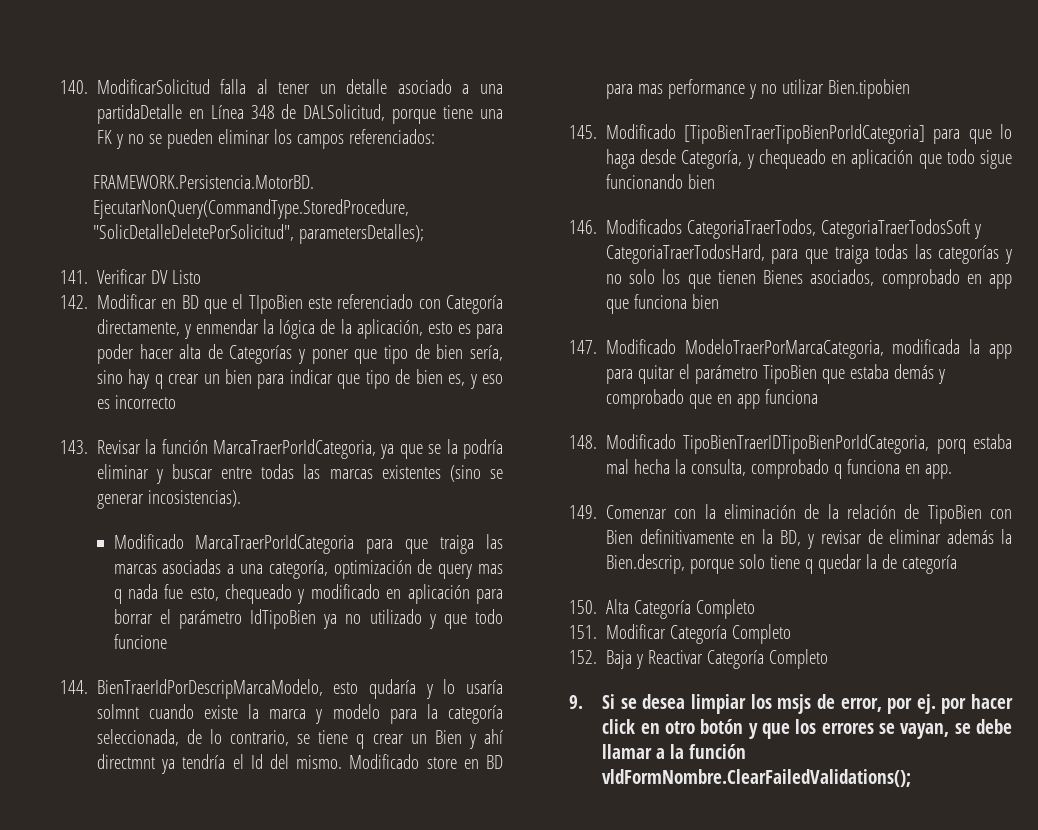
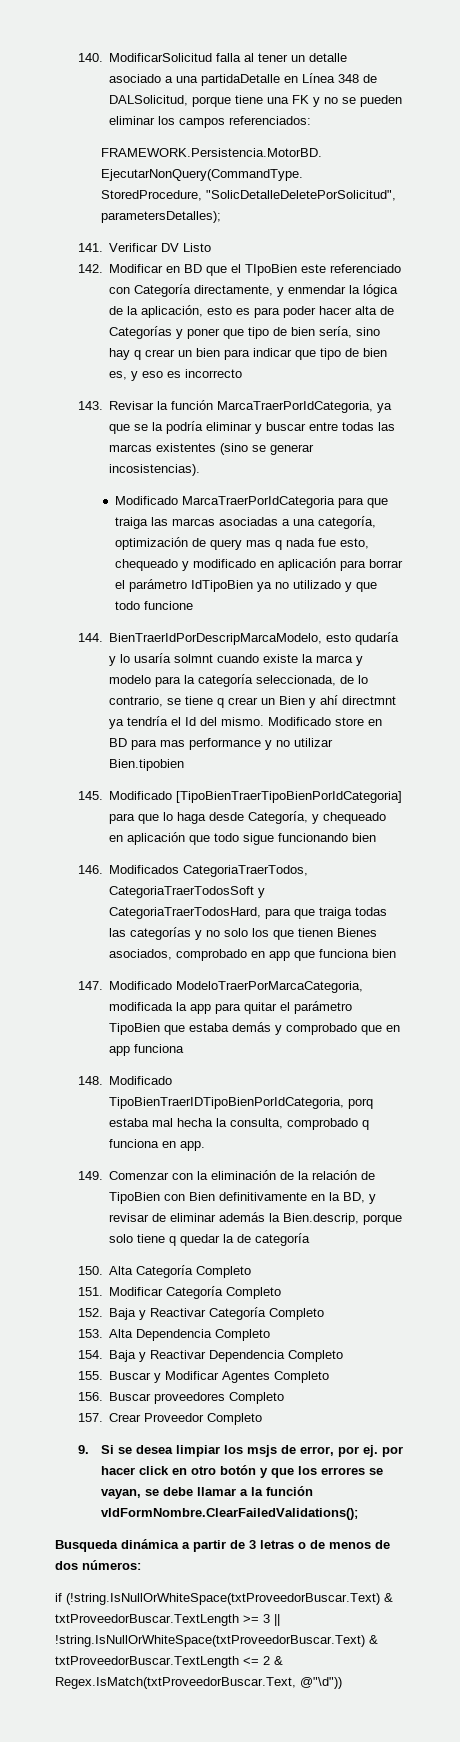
+ 153. Alta Dependencia Completo
+ 154. Baja y Reactivar Dependencia Completo
+ 155. Buscar y Modificar Agentes Completo
+ 156. Buscar proveedores Completo
+ 157. Crear Proveedor Completo
+ Busqueda dinámica a partir de 3 letras o de menos de dos números:
+ if (!string.IsNullOrWhiteSpace(txtProveedorBuscar.Text) & txtProveedorBuscar.TextLength >= 3 || !string.IsNullOrWhiteSpace(txtProveedorBuscar.Text) & txtProveedorBuscar.TextLength <= 2 & Regex.IsMatch(txtProveedorBuscar.Text, @"\d"))

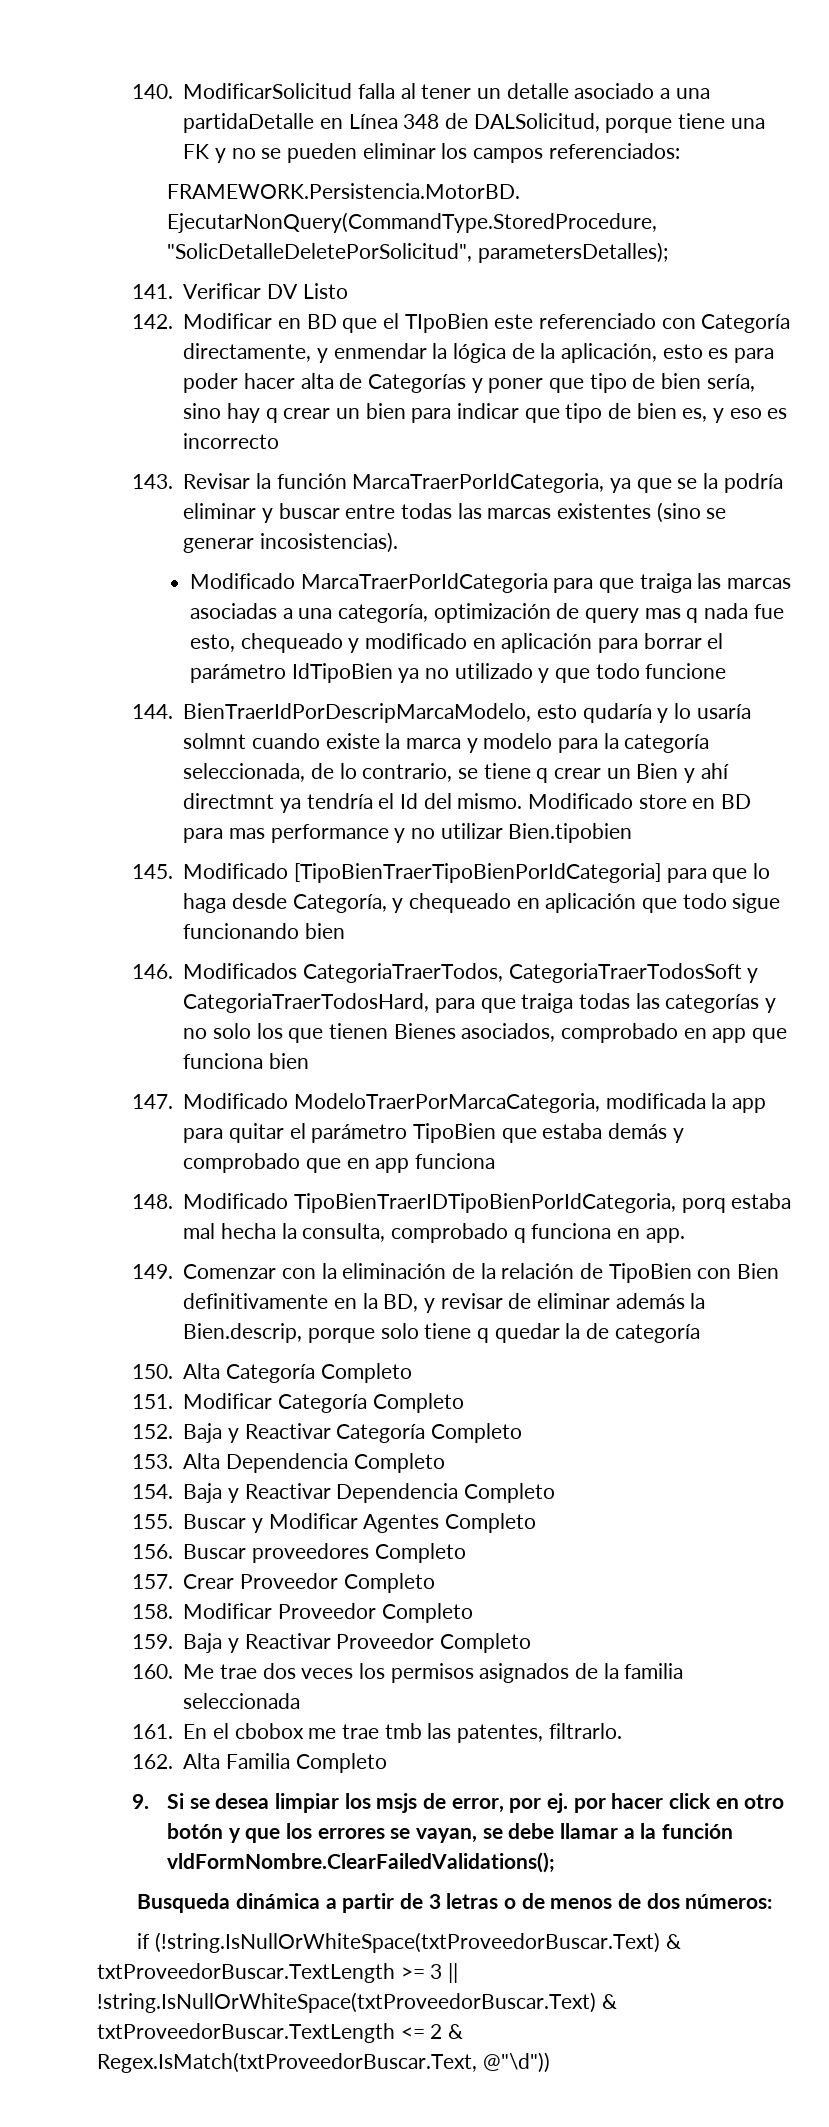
+ 158. Modificar Proveedor Completo
+ 159. Baja y Reactivar Proveedor Completo
+ 160. Me trae dos veces los permisos asignados de la familia seleccionada
+ 161. En el cbobox me trae tmb las patentes, filtrarlo.
+ 162. Alta Familia Completo

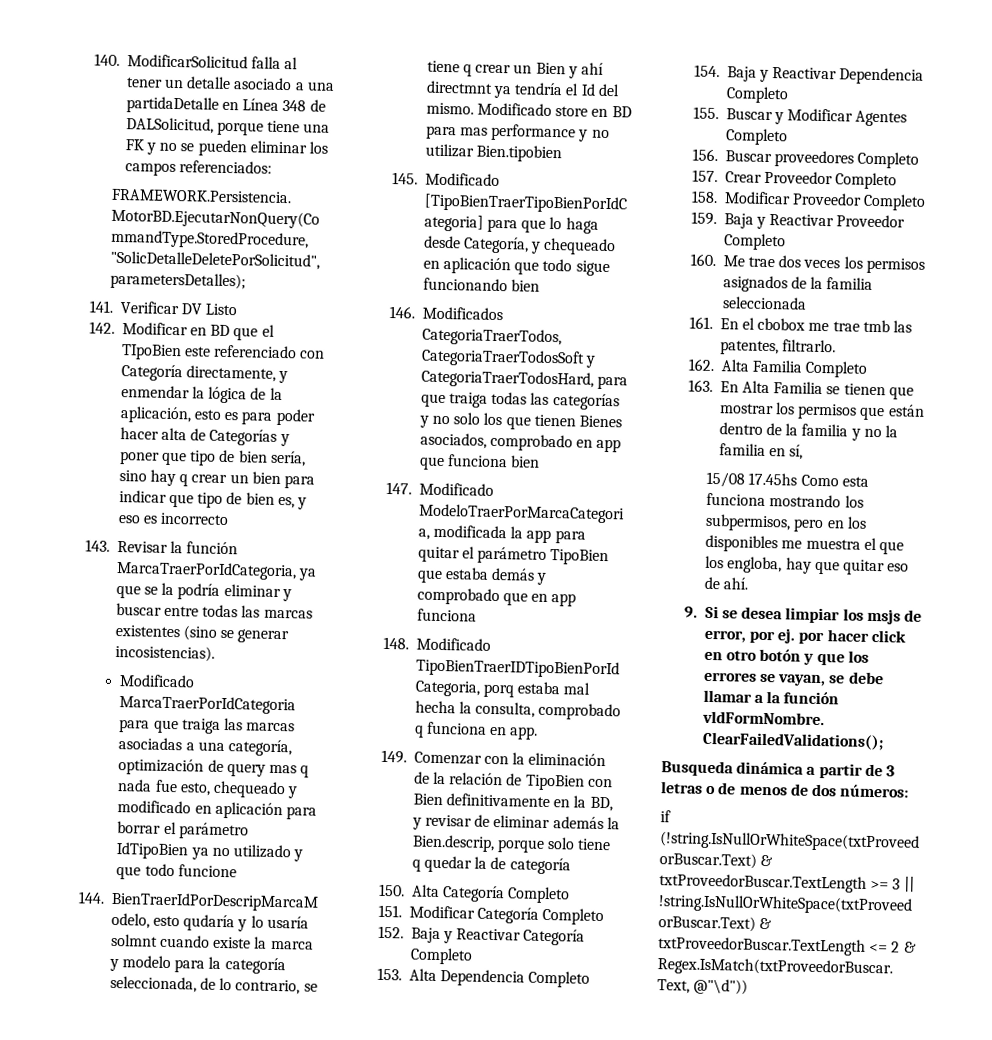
+ 163. En Alta Familia se tienen que mostrar los permisos que están dentro de la familia y no la familia en sí,
+ 15/08 17.45hs Como esta funciona mostrando los subpermisos, pero en los disponibles me muestra el que los engloba, hay que quitar eso de ahí.

